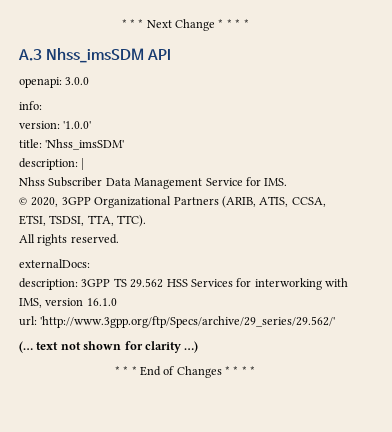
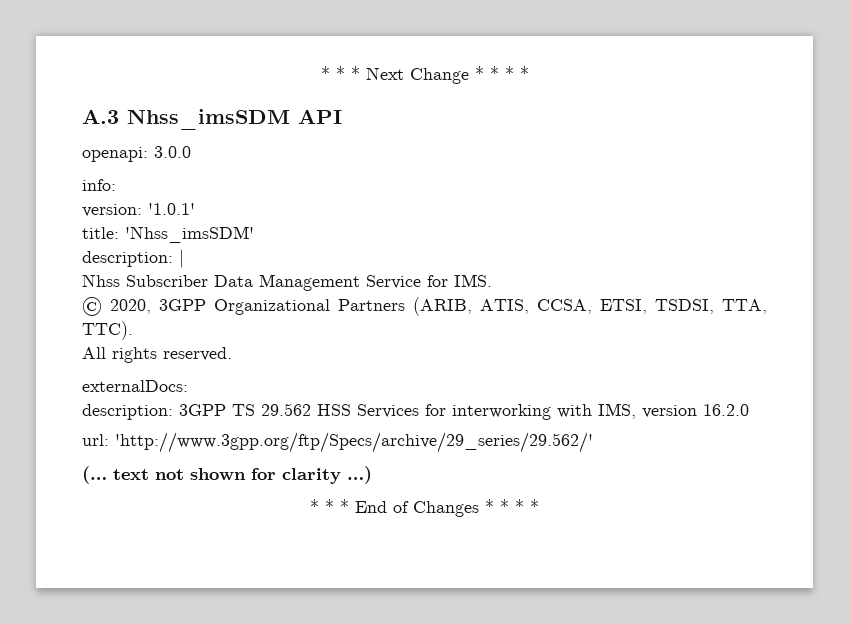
- version: '1.0.0'
+ version: '1.0.1'
- description: 3GPP TS 29.562 HSS Services for interworking with IMS, version 16.1.0
+ description: 3GPP TS 29.562 HSS Services for interworking with IMS, version 16.2.0

